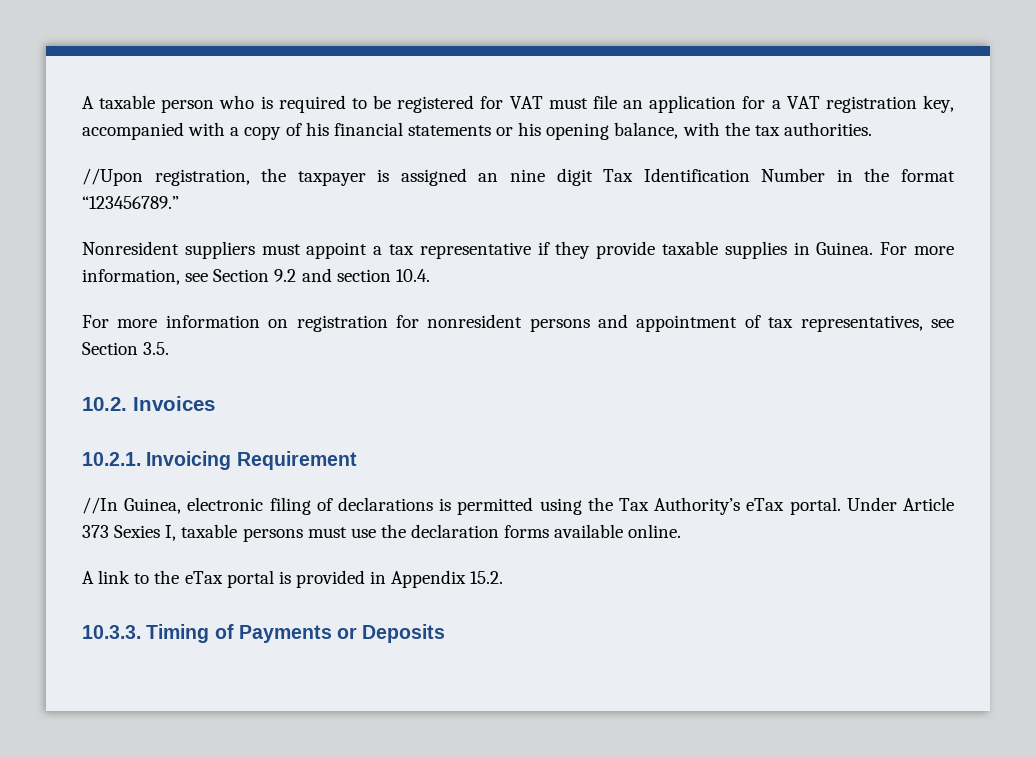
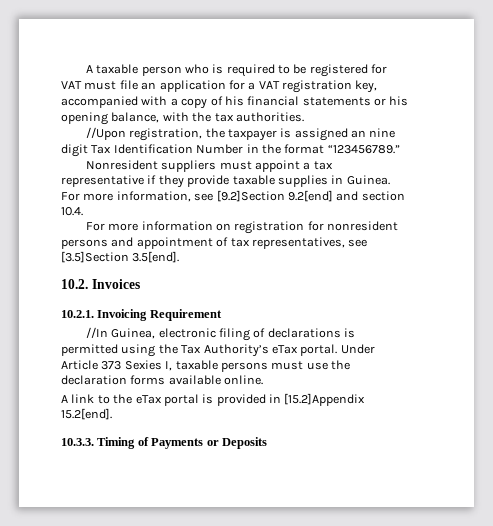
- For more information, see Section 9.2 and section 10.4.
+ For more information, see [9.2]Section 9.2[end] and section 10.4.
- For more information on registration for nonresident persons and appointment of tax representatives, see Section 3.5.
+ For more information on registration for nonresident persons and appointment of tax representatives, see [3.5]Section 3.5[end].
- A link to the eTax portal is provided in Appendix 15.2.
+ A link to the eTax portal is provided in [15.2]Appendix 15.2[end].

